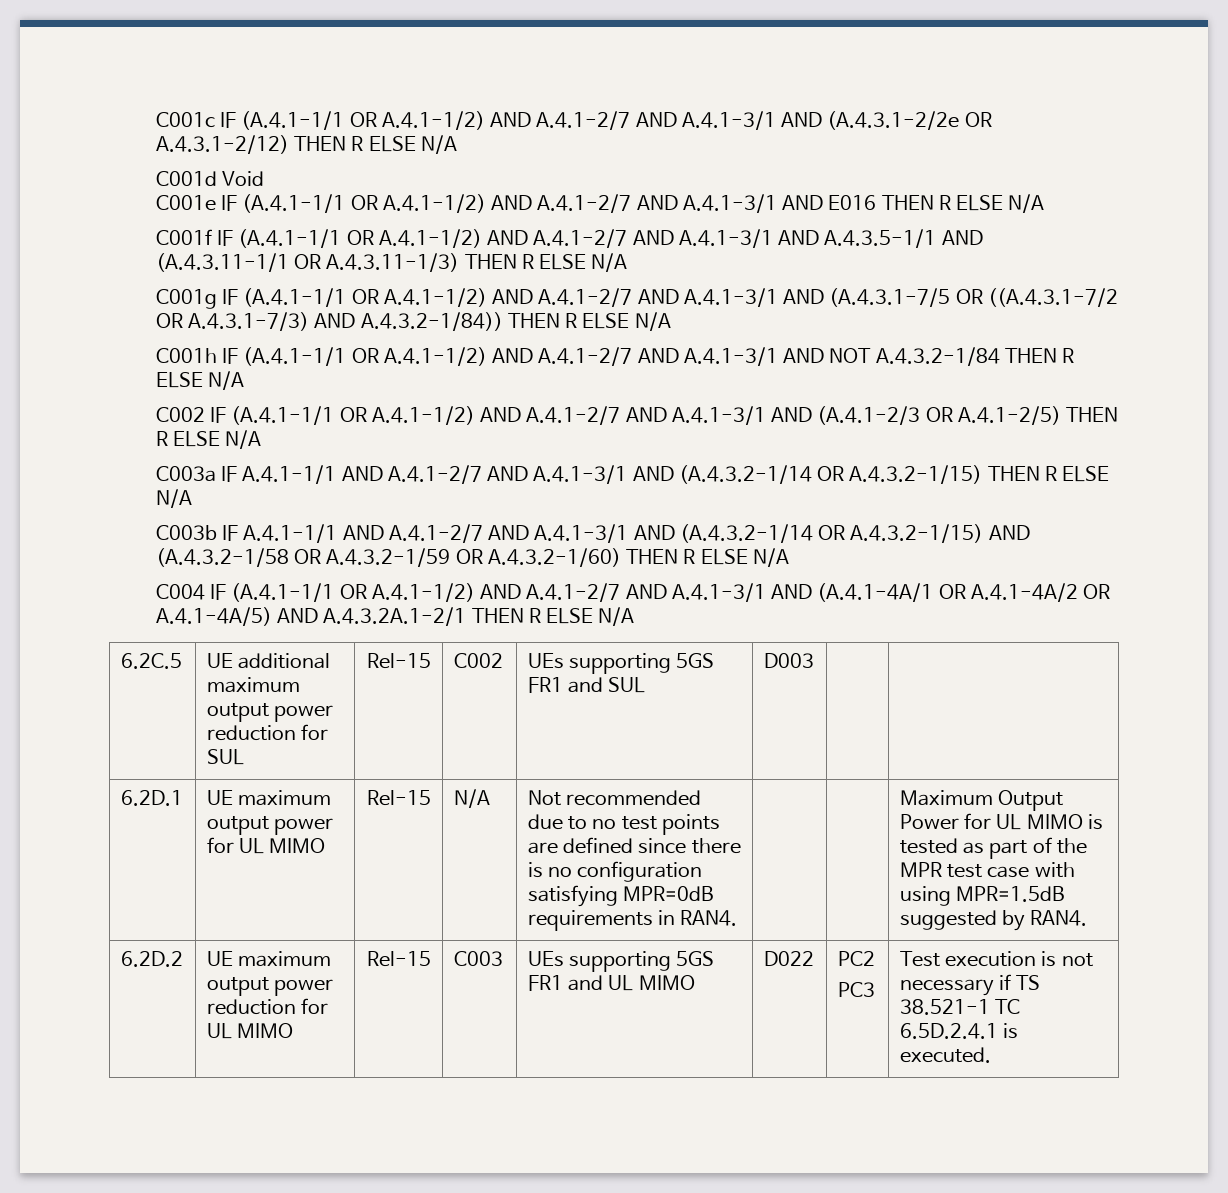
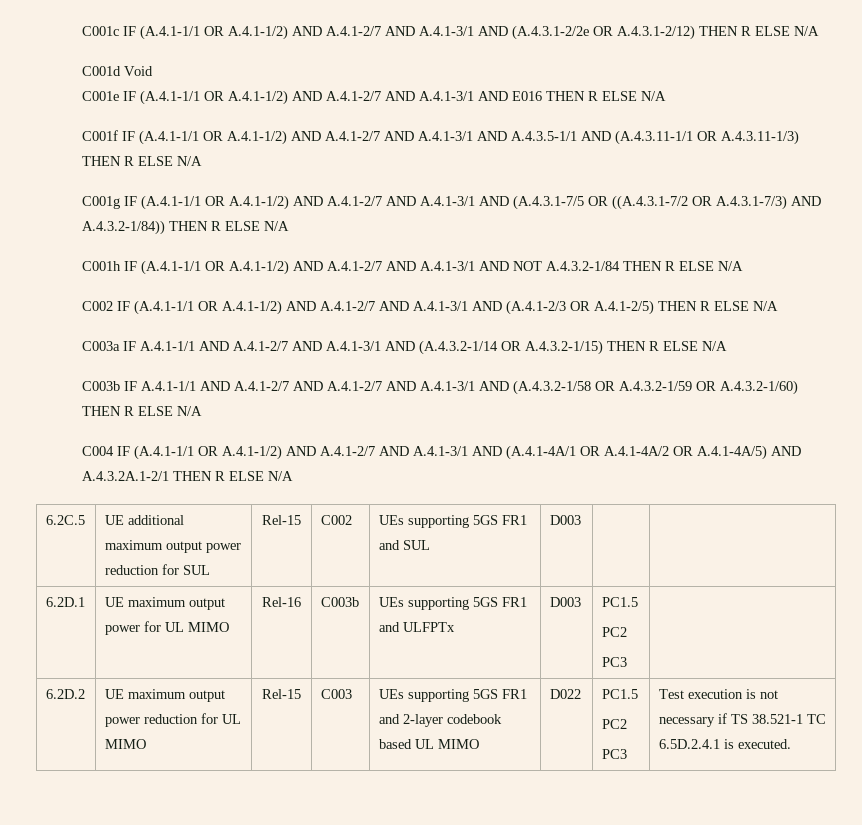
- C003b IF A.4.1-1/1 AND A.4.1-2/7 AND A.4.1-3/1 AND (A.4.3.2-1/14 OR A.4.3.2-1/15) AND (A.4.3.2-1/58 OR A.4.3.2-1/59 OR A.4.3.2-1/60) THEN R ELSE N/A
+ C003b IF A.4.1-1/1 AND A.4.1-2/7 AND A.4.1-2/7 AND A.4.1-3/1 AND (A.4.3.2-1/58 OR A.4.3.2-1/59 OR A.4.3.2-1/60) THEN R ELSE N/A
- Rel-15 | N/A | Not recommended due to no test points are defined since there is no configuration satisfying MPR=0dB requirements in RAN4. | | | Maximum Output Power for UL MIMO is tested as part of the MPR test case with using MPR=1.5dB suggested by RAN4.
+ Rel-16 | C003b | UEs supporting 5GS FR1 and ULFPTx | D003 | PC1.5
+ PC2
+ PC3
- 6.2D.2 | UE maximum output power reduction for UL MIMO | Rel-15 | C003 | UEs supporting 5GS FR1 and UL MIMO | D022 | PC2
+ 6.2D.2 | UE maximum output power reduction for UL MIMO | Rel-15 | C003 | UEs supporting 5GS FR1 and 2-layer codebook based UL MIMO | D022 | PC1.5
+ PC2

